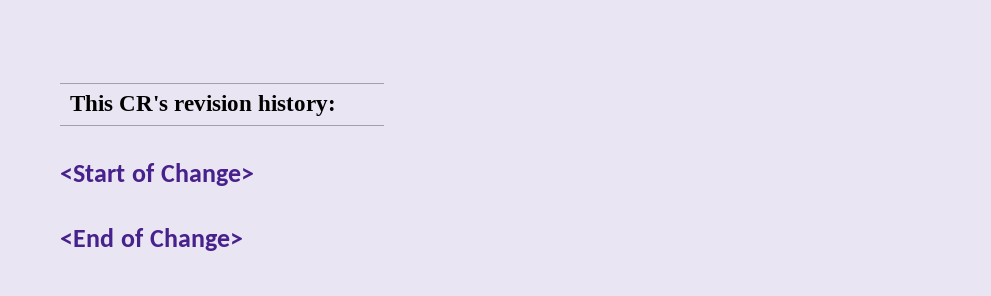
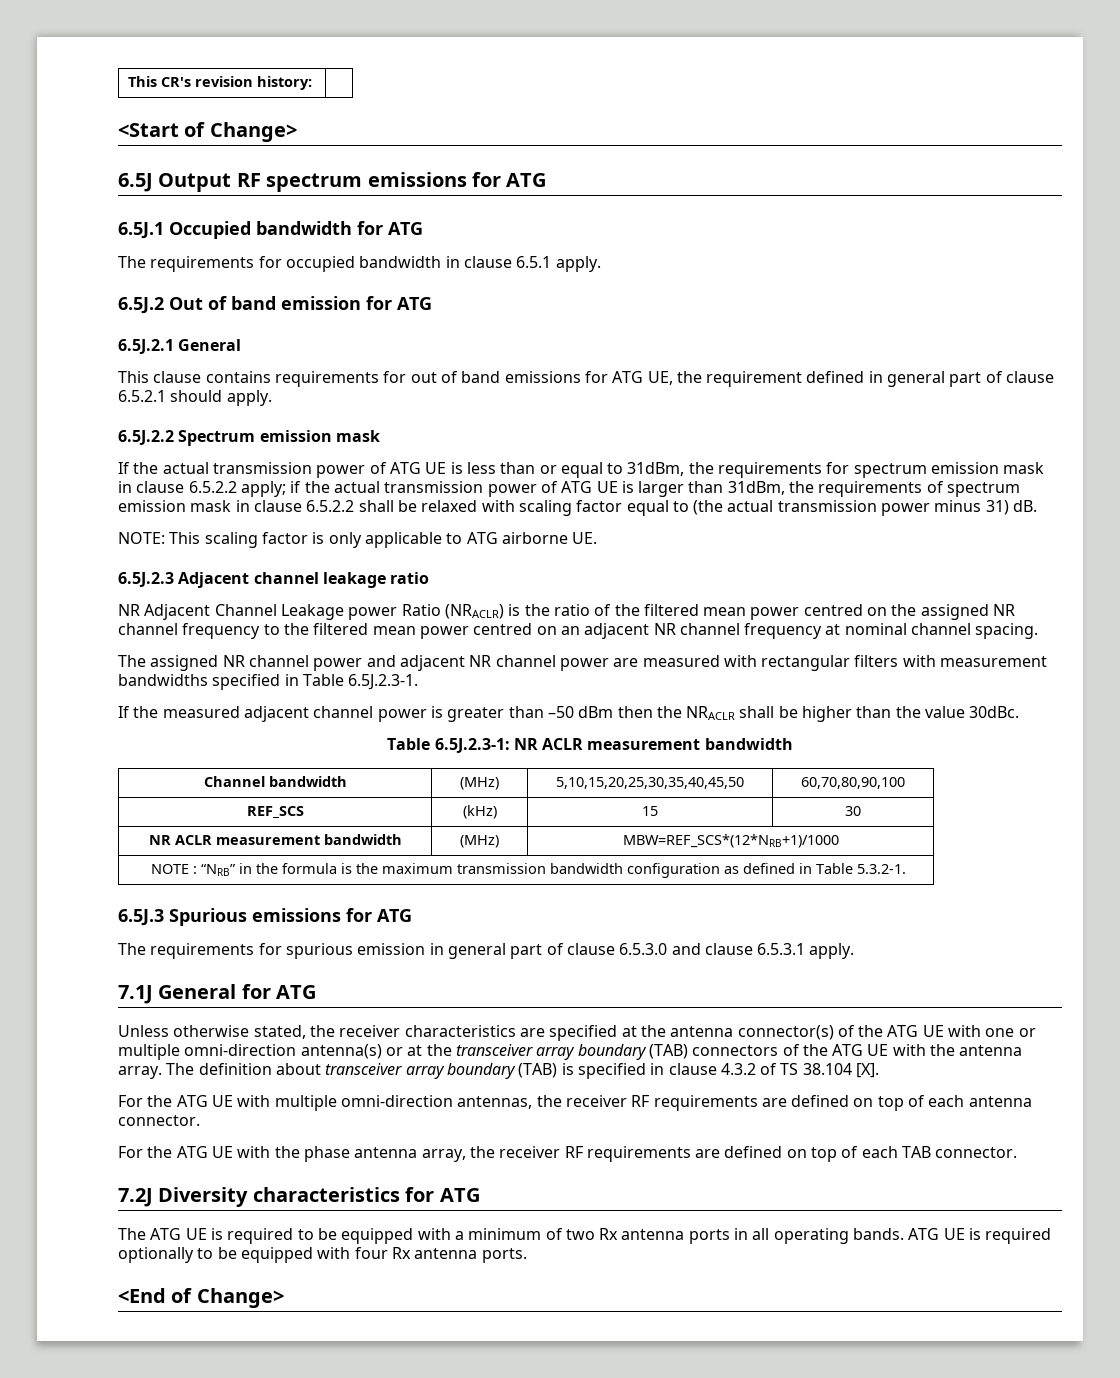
+ 6.5J Output RF spectrum emissions for ATG
+ 6.5J.1 Occupied bandwidth for ATG
+ The requirements for occupied bandwidth in clause 6.5.1 apply.
+ 6.5J.2 Out of band emission for ATG
+ 6.5J.2.1 General
+ This clause contains requirements for out of band emissions for ATG UE, the requirement defined in general part of clause 6.5.2.1 should apply.
+ 6.5J.2.2 Spectrum emission mask
+ If the actual transmission power of ATG UE is less than or equal to 31dBm, the requirements for spectrum emission mask in clause 6.5.2.2 apply; if the actual transmission power of ATG UE is larger than 31dBm, the requirements of spectrum emission mask in clause 6.5.2.2 shall be relaxed with scaling factor equal to (the actual transmission power minus 31) dB.
+ NOTE: This scaling factor is only applicable to ATG airborne UE.
+ 6.5J.2.3 Adjacent channel leakage ratio
+ NR Adjacent Channel Leakage power Ratio (NRACLR) is the ratio of the filtered mean power centred on the assigned NR channel frequency to the filtered mean power centred on an adjacent NR channel frequency at nominal channel spacing.
+ The assigned NR channel power and adjacent NR channel power are measured with rectangular filters with measurement bandwidths specified in Table 6.5J.2.3-1.
+ If the measured adjacent channel power is greater than –50 dBm then the NRACLR shall be higher than the value 30dBc.
+ Table 6.5J.2.3-1: NR ACLR measurement bandwidth
+ Channel bandwidth | (MHz) | 5,10,15,20,25,30,35,40,45,50 | 60,70,80,90,100
+ REF_SCS | (kHz) | 15 | 30
+ NR ACLR measurement bandwidth | (MHz) | MBW=REF_SCS*(12*NRB+1)/1000
+ NOTE : “NRB” in the formula is the maximum transmission bandwidth configuration as defined in Table 5.3.2-1.
+ 6.5J.3 Spurious emissions for ATG
+ The requirements for spurious emission in general part of clause 6.5.3.0 and clause 6.5.3.1 apply.
+ 7.1J General for ATG
+ Unless otherwise stated, the receiver characteristics are specified at the antenna connector(s) of the ATG UE with one or multiple omni-direction antenna(s) or at the transceiver array boundary (TAB) connectors of the ATG UE with the antenna array. The definition about transceiver array boundary (TAB) is specified in clause 4.3.2 of TS 38.104 [X].
+ For the ATG UE with multiple omni-direction antennas, the receiver RF requirements are defined on top of each antenna connector.
+ For the ATG UE with the phase antenna array, the receiver RF requirements are defined on top of each TAB connector.
+ 7.2J Diversity characteristics for ATG
+ The ATG UE is required to be equipped with a minimum of two Rx antenna ports in all operating bands. ATG UE is required optionally to be equipped with four Rx antenna ports.

